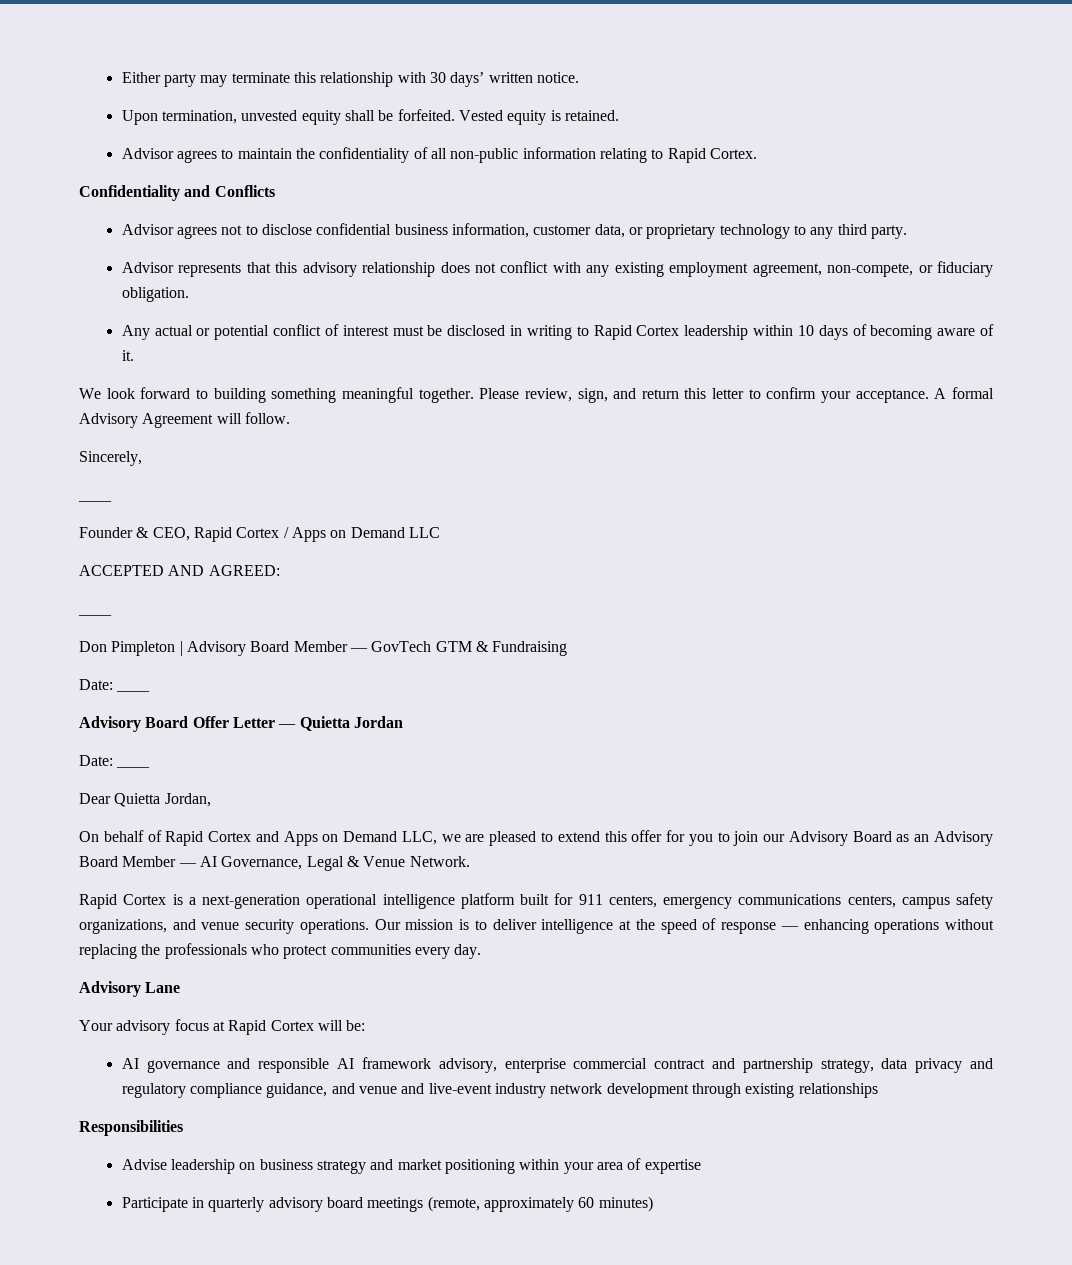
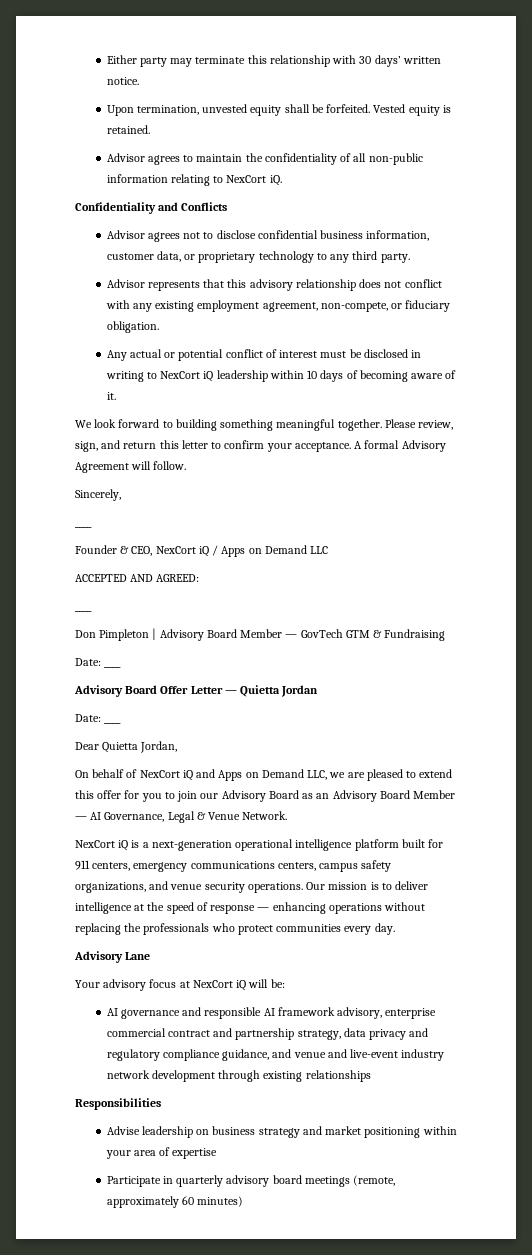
- Advisor agrees to maintain the confidentiality of all non-public information relating to Rapid Cortex.
+ Advisor agrees to maintain the confidentiality of all non-public information relating to NexCort iQ.
- Any actual or potential conflict of interest must be disclosed in writing to Rapid Cortex leadership within 10 days of becoming aware of it.
+ Any actual or potential conflict of interest must be disclosed in writing to NexCort iQ leadership within 10 days of becoming aware of it.
- Founder & CEO, Rapid Cortex / Apps on Demand LLC
+ Founder & CEO, NexCort iQ / Apps on Demand LLC
- On behalf of Rapid Cortex and Apps on Demand LLC, we are pleased to extend this offer for you to join our Advisory Board as an Advisory Board Member — AI Governance, Legal & Venue Network.
+ On behalf of NexCort iQ and Apps on Demand LLC, we are pleased to extend this offer for you to join our Advisory Board as an Advisory Board Member — AI Governance, Legal & Venue Network.
- Rapid Cortex is a next-generation operational intelligence platform built for 911 centers, emergency communications centers, campus safety organizations, and venue security operations.
+ NexCort iQ is a next-generation operational intelligence platform built for 911 centers, emergency communications centers, campus safety organizations, and venue security operations.
- Your advisory focus at Rapid Cortex will be:
+ Your advisory focus at NexCort iQ will be:

